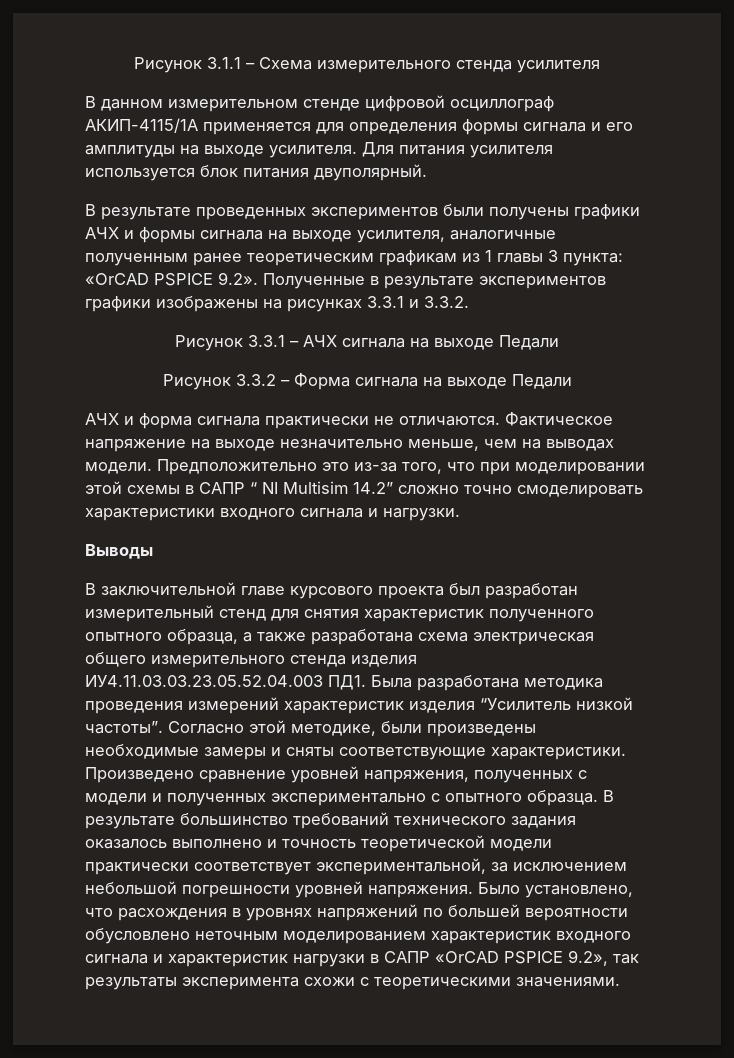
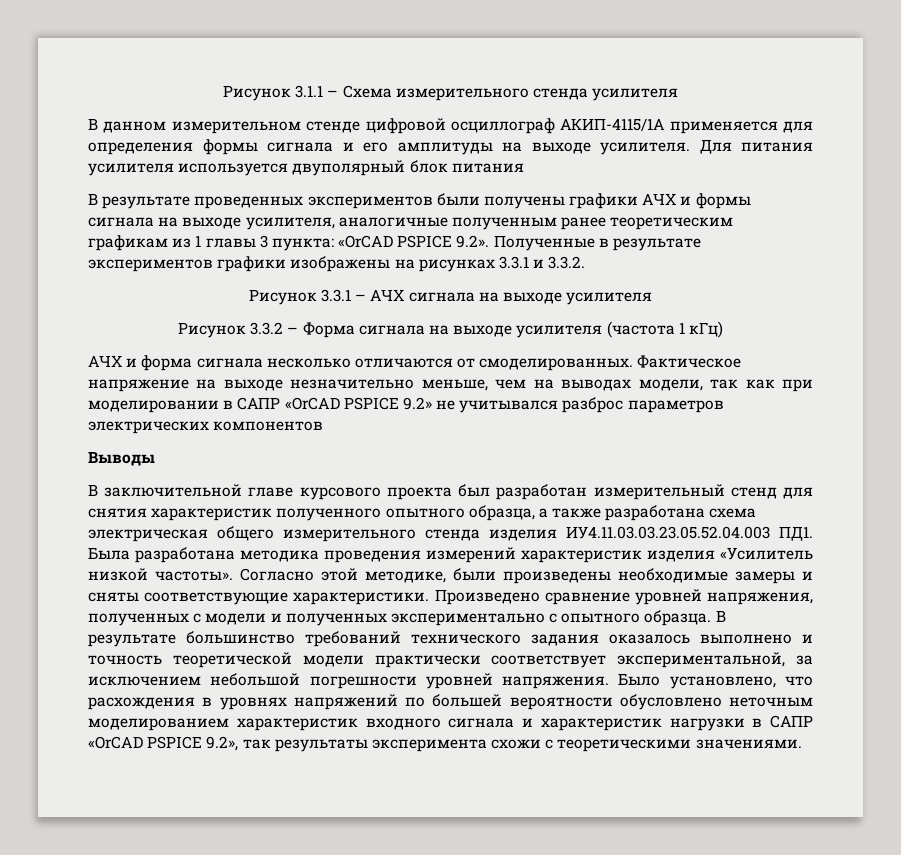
- Для питания усилителя используется блок питания двуполярный.
+ Для питания усилителя используется двуполярный блок питания
- Рисунок 3.3.1 – АЧХ сигнала на выходе Педали
+ Рисунок 3.3.1 – АЧХ сигнала на выходе усилителя
- Рисунок 3.3.2 – Форма сигнала на выходе Педали
+ Рисунок 3.3.2 – Форма сигнала на выходе усилителя (частота 1 кГц)
- АЧХ и форма сигнала практически не отличаются.
+ АЧХ и форма сигнала несколько отличаются от смоделированных.
- Фактическое напряжение на выходе незначительно меньше, чем на выводах модели. Предположительно это из-за того, что при моделировании этой схемы в САПР “ NI Multisim 14.2” сложно точно смоделировать характеристики входного сигнала и нагрузки.
+ Фактическое напряжение на выходе незначительно меньше, чем на выводах модели, так как при моделировании в САПР «OrCAD PSPICE 9.2» не учитывался разброс параметров электрических компонентов
- В заключительной главе курсового проекта был разработан измерительный стенд для снятия характеристик полученного опытного образца, а также разработана схема электрическая общего измерительного стенда изделия ИУ4.11.03.03.23.05.52.04.003 ПД1. Была разработана методика проведения измерений характеристик изделия “Усилитель низкой частоты”.
+ В заключительной главе курсового проекта был разработан измерительный стенд для снятия характеристик полученного опытного образца, а также разработана схема электрическая общего измерительного стенда изделия ИУ4.11.03.03.23.05.52.04.003 ПД1. Была разработана методика проведения измерений характеристик изделия «Усилитель низкой частоты».

